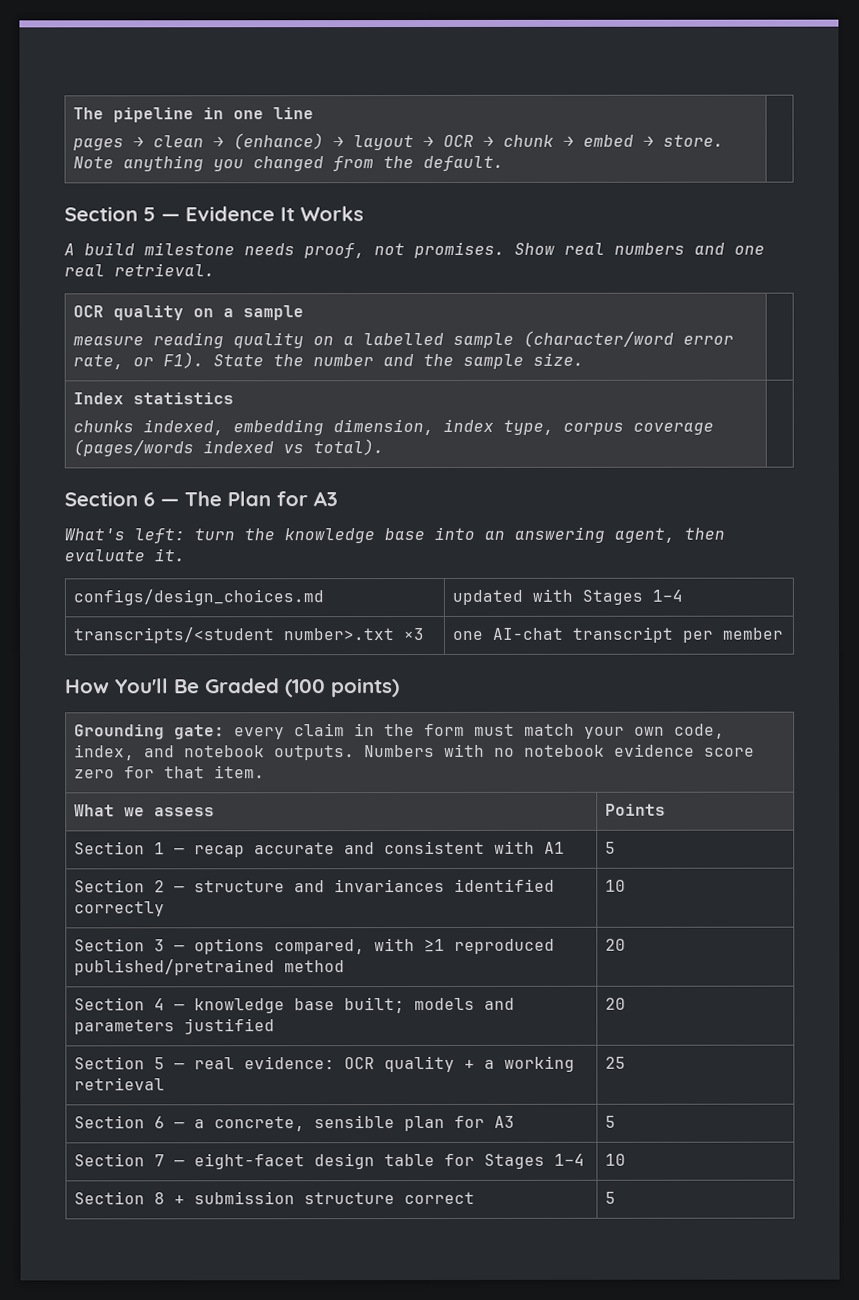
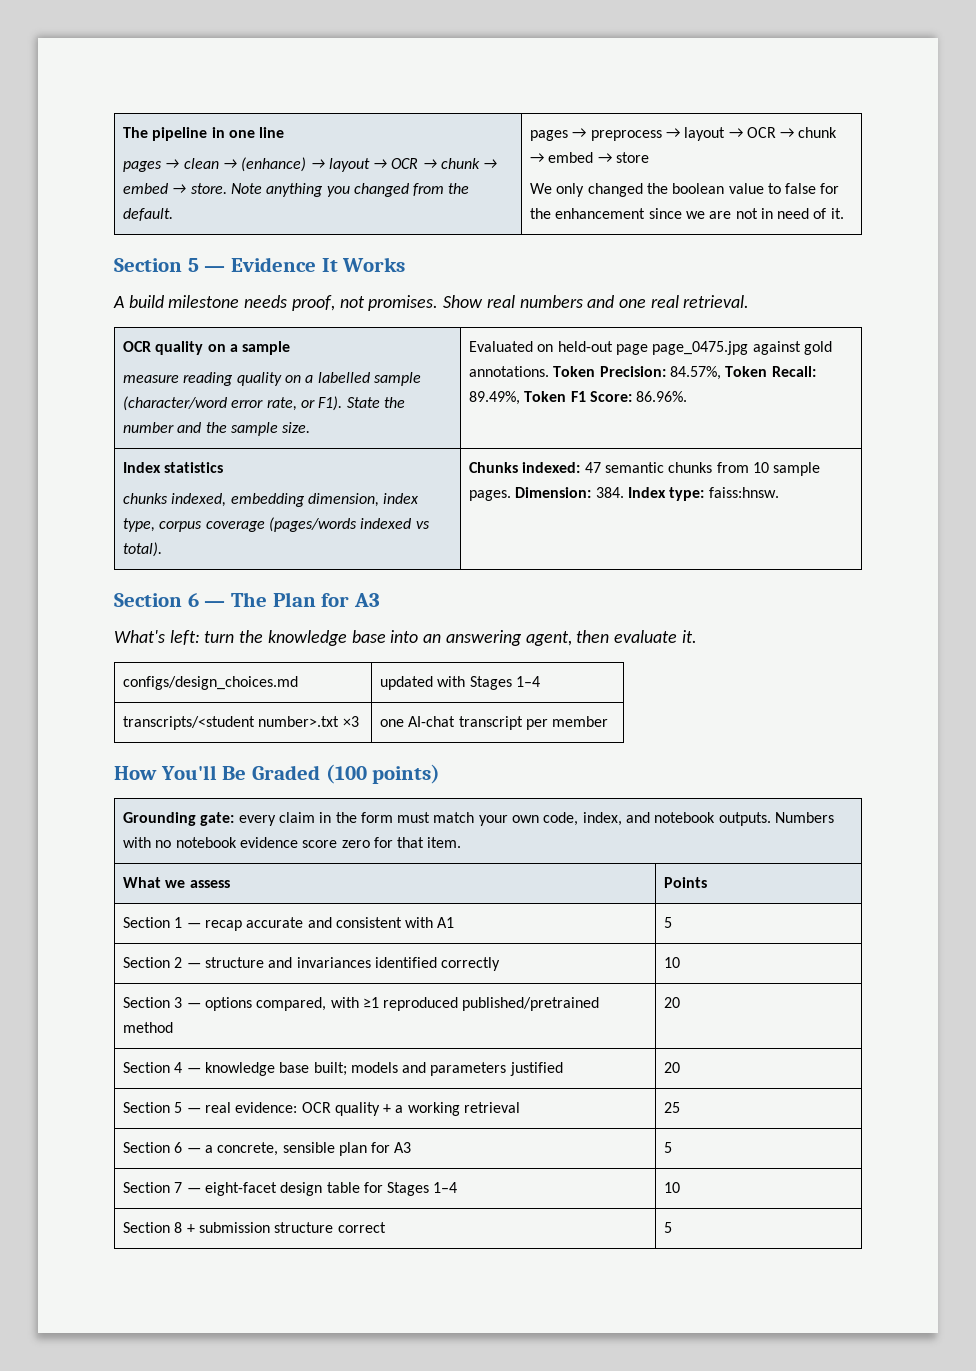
+ pages → preprocess → layout → OCR → chunk → embed → store
+ We only changed the boolean value to false for the enhancement since we are not in need of it.
+ Evaluated on held-out page page_0475.jpg against gold annotations. Token Precision: 84.57%, Token Recall: 89.49%, Token F1 Score: 86.96%.
  Index statistics
- chunks indexed, embedding dimension, index type, corpus coverage (pages/words indexed vs total). |
+ chunks indexed, embedding dimension, index type, corpus coverage (pages/words indexed vs total). | Chunks indexed: 47 semantic chunks from 10 sample pages. Dimension: 384. Index type: faiss:hnsw.

